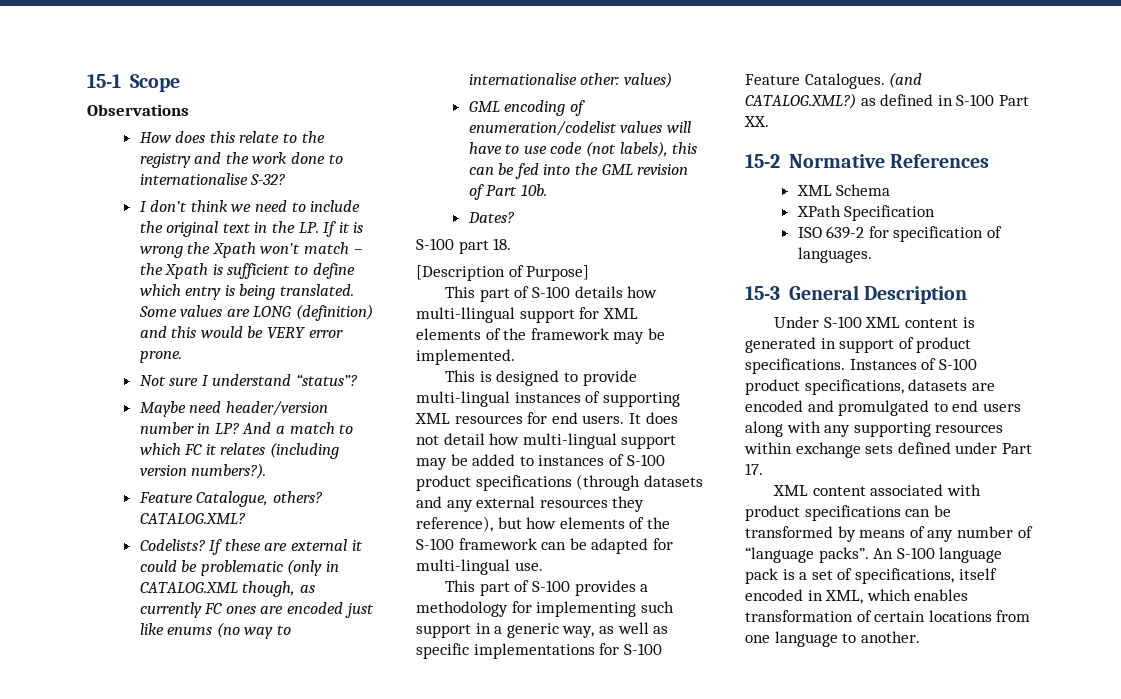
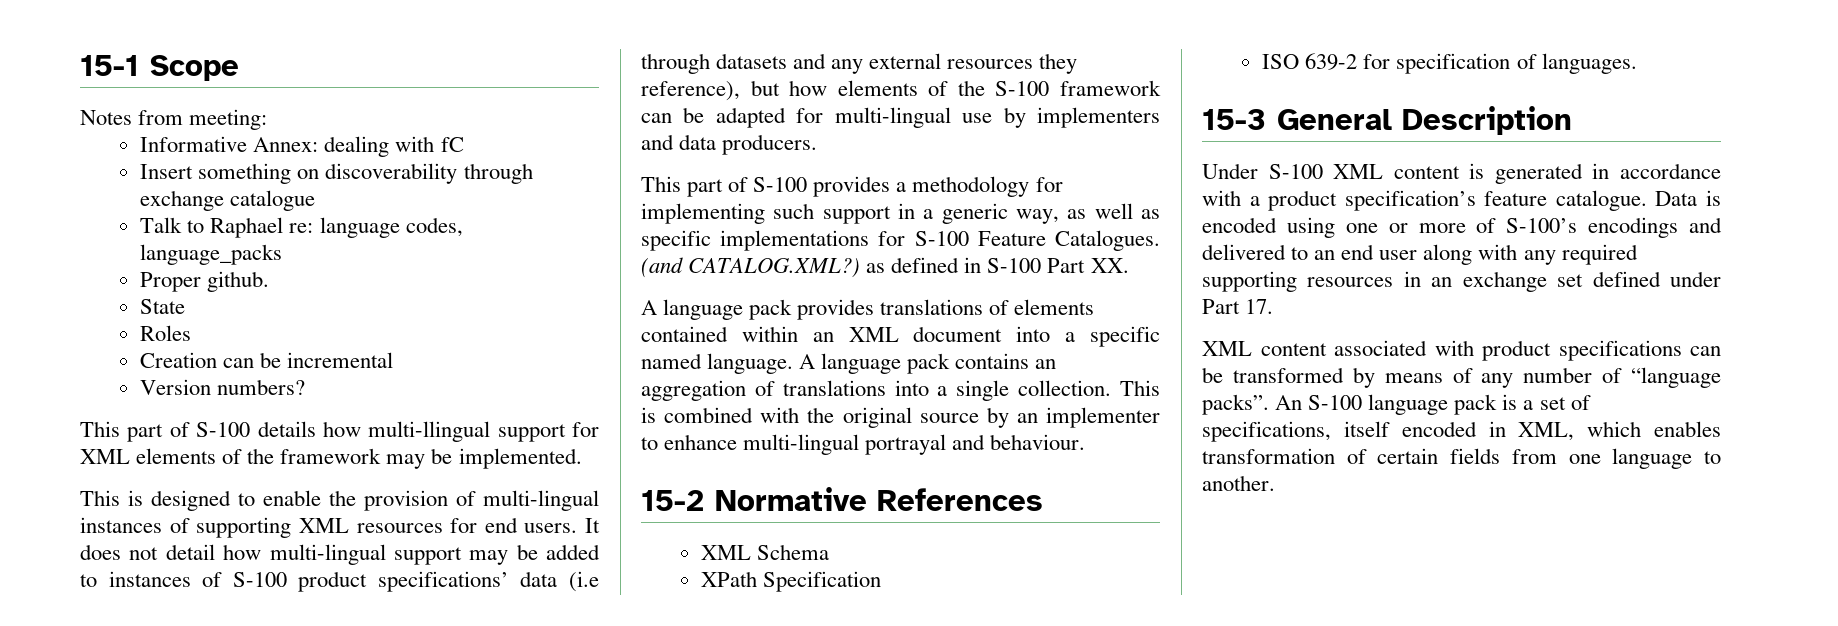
- Observations
- How does this relate to the registry and the work done to internationalise S-32?
- I don’t think we need to include the original text in the LP. If it is wrong the Xpath won’t match – the Xpath is sufficient to define which entry is being translated. Some values are LONG (definition) and this would be VERY error prone.
- Not sure I understand “status”?
- Maybe need header/version number in LP? And a match to which FC it relates (including version numbers?).
- Feature Catalogue, others? CATALOG.XML?
- Codelists? If these are external it could be problematic (only in CATALOG.XML though, as currently FC ones are encoded just like enums (no way to internationalise other: values)
- GML encoding of enumeration/codelist values will have to use code (not labels), this can be fed into the GML revision of Part 10b.
- Dates?
- S-100 part 18.
- [Description of Purpose]
+ Notes from meeting:
+ Informative Annex: dealing with fC
+ Insert something on discoverability through exchange catalogue
+ Talk to Raphael re: language codes, language_packs
+ Proper github.
+ State
+ Roles
+ Creation can be incremental
+ Version numbers?
- This is designed to provide multi-lingual instances of supporting XML resources for end users.
+ This is designed to enable the provision of multi-lingual instances of supporting XML resources for end users.
- It does not detail how multi-lingual support may be added to instances of S-100 product specifications (through datasets and any external resources they reference), but how elements of the S-100 framework can be adapted for multi-lingual use.
+ It does not detail how multi-lingual support may be added to instances of S-100 product specifications’ data (i.e through datasets and any external resources they reference), but how elements of the S-100 framework can be adapted for multi-lingual use by implementers and data producers.
+ A language pack provides translations of elements contained within an XML document into a specific named language. A language pack contains an aggregation of translations into a single collection. This is combined with the original source by an implementer to enhance multi-lingual portrayal and behaviour.
- Under S-100 XML content is generated in support of product specifications. Instances of S-100 product specifications, datasets are encoded and promulgated to end users along with any supporting resources within exchange sets defined under Part 17.
+ Under S-100 XML content is generated in accordance with a product specification’s feature catalogue. Data is encoded using one or more of S-100’s encodings and delivered to an end user along with any required supporting resources in an exchange set defined under Part 17.
- An S-100 language pack is a set of specifications, itself encoded in XML, which enables transformation of certain locations from one language to another.
+ An S-100 language pack is a set of specifications, itself encoded in XML, which enables transformation of certain fields from one language to another.

